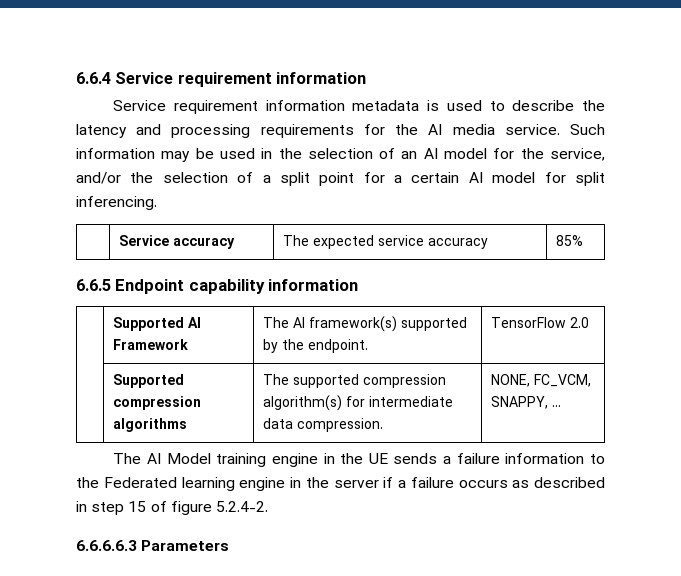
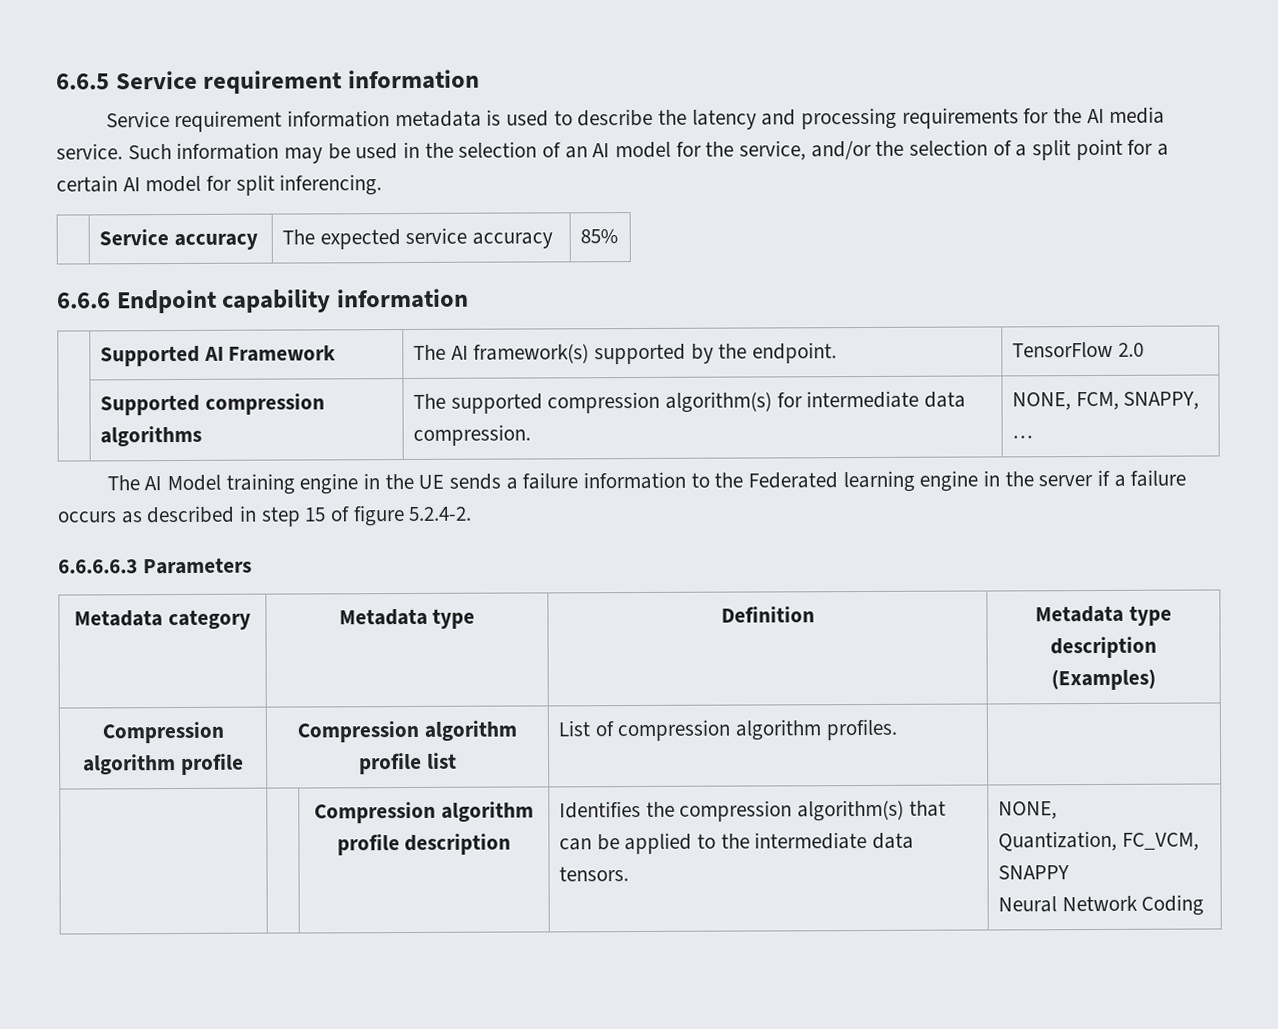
- 6.6.4 Service requirement information
+ 6.6.5 Service requirement information
- 6.6.5 Endpoint capability information
+ 6.6.6 Endpoint capability information
- | Supported compression algorithms | The supported compression algorithm(s) for intermediate data compression. | NONE, FC_VCM, SNAPPY, …
+ | Supported compression algorithms | The supported compression algorithm(s) for intermediate data compression. | NONE, FCM, SNAPPY, …
+ Metadata category | Metadata type | Definition | Metadata type description (Examples)
+ Compression algorithm profile | Compression algorithm profile list | List of compression algorithm profiles. |
+ | | Compression algorithm profile description | Identifies the compression algorithm(s) that can be applied to the intermediate data tensors. | NONE,
+ Quantization, FC_VCM, SNAPPY
+ Neural Network Coding

